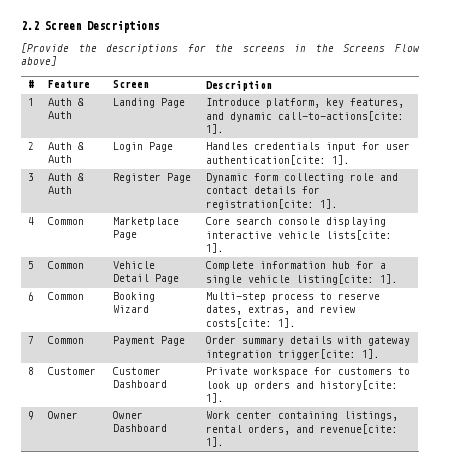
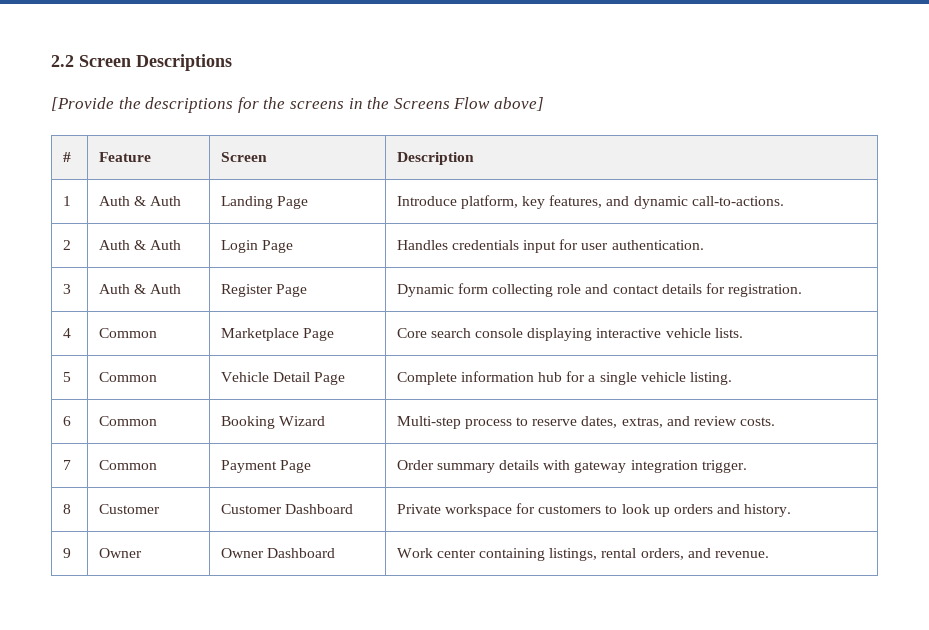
- 1 | Auth & Auth | Landing Page | Introduce platform, key features, and dynamic call-to-actions[cite: 1].
+ 1 | Auth & Auth | Landing Page | Introduce platform, key features, and dynamic call-to-actions.
- 2 | Auth & Auth | Login Page | Handles credentials input for user authentication[cite: 1].
+ 2 | Auth & Auth | Login Page | Handles credentials input for user authentication.
- 3 | Auth & Auth | Register Page | Dynamic form collecting role and contact details for registration[cite: 1].
+ 3 | Auth & Auth | Register Page | Dynamic form collecting role and contact details for registration.
- 4 | Common | Marketplace Page | Core search console displaying interactive vehicle lists[cite: 1].
+ 4 | Common | Marketplace Page | Core search console displaying interactive vehicle lists.
- 5 | Common | Vehicle Detail Page | Complete information hub for a single vehicle listing[cite: 1].
+ 5 | Common | Vehicle Detail Page | Complete information hub for a single vehicle listing.
- 6 | Common | Booking Wizard | Multi-step process to reserve dates, extras, and review costs[cite: 1].
+ 6 | Common | Booking Wizard | Multi-step process to reserve dates, extras, and review costs.
- 7 | Common | Payment Page | Order summary details with gateway integration trigger[cite: 1].
+ 7 | Common | Payment Page | Order summary details with gateway integration trigger.
- 8 | Customer | Customer Dashboard | Private workspace for customers to look up orders and history[cite: 1].
+ 8 | Customer | Customer Dashboard | Private workspace for customers to look up orders and history.
- 9 | Owner | Owner Dashboard | Work center containing listings, rental orders, and revenue[cite: 1].
+ 9 | Owner | Owner Dashboard | Work center containing listings, rental orders, and revenue.

